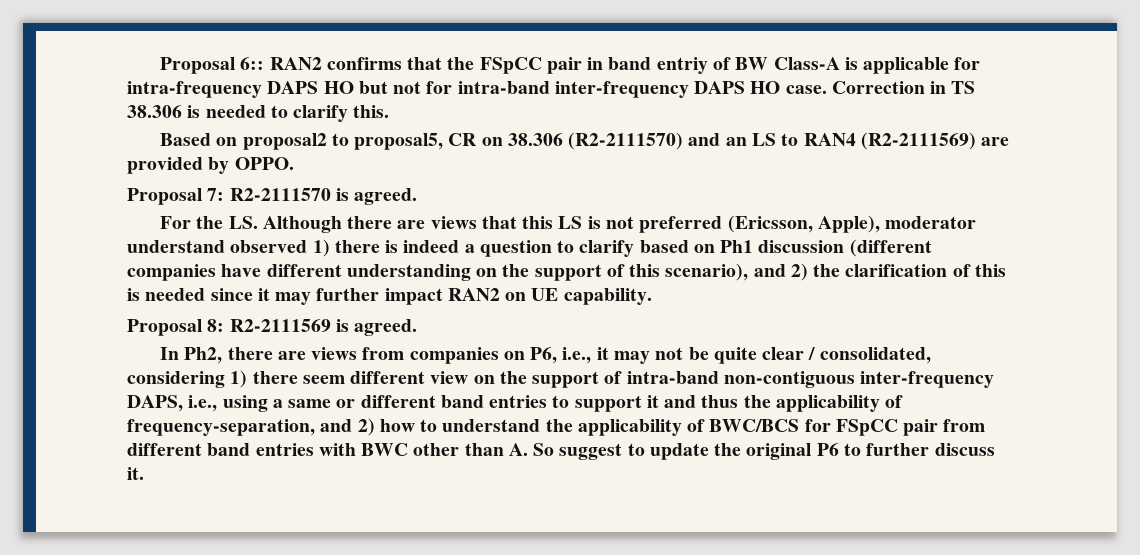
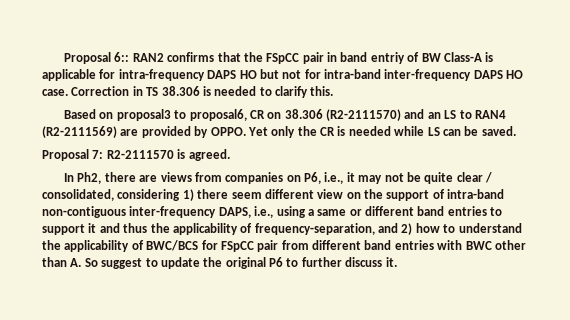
- Based on proposal2 to proposal5, CR on 38.306 (R2-2111570) and an LS to RAN4 (R2-2111569) are provided by OPPO.
+ Based on proposal3 to proposal6, CR on 38.306 (R2-2111570) and an LS to RAN4 (R2-2111569) are provided by OPPO. Yet only the CR is needed while LS can be saved.
- For the LS. Although there are views that this LS is not preferred (Ericsson, Apple), moderator understand observed 1) there is indeed a question to clarify based on Ph1 discussion (different companies have different understanding on the support of this scenario), and 2) the clarification of this is needed since it may further impact RAN2 on UE capability.
- Proposal 8: R2-2111569 is agreed.

